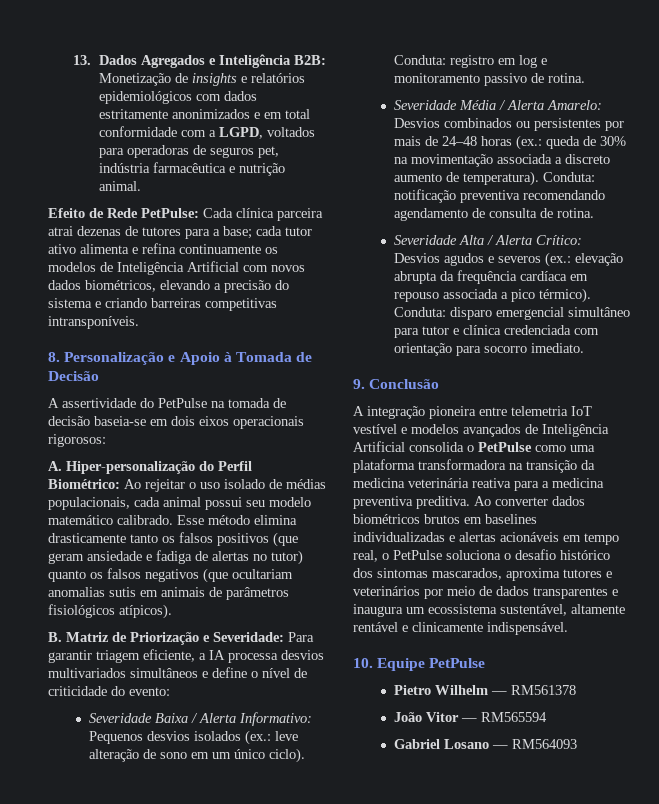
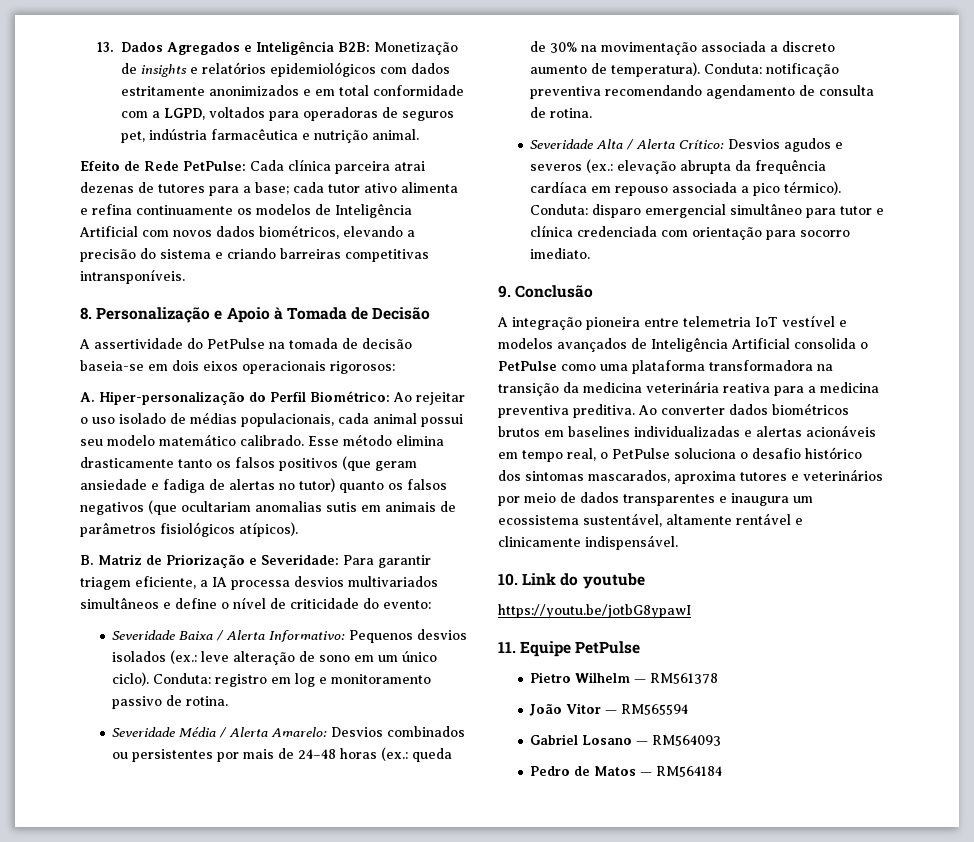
- 10. Equipe PetPulse
+ 10. Link do youtube
+ https://youtu.be/jotbG8ypawI
+ 11. Equipe PetPulse
+ Pedro de Matos — RM564184

